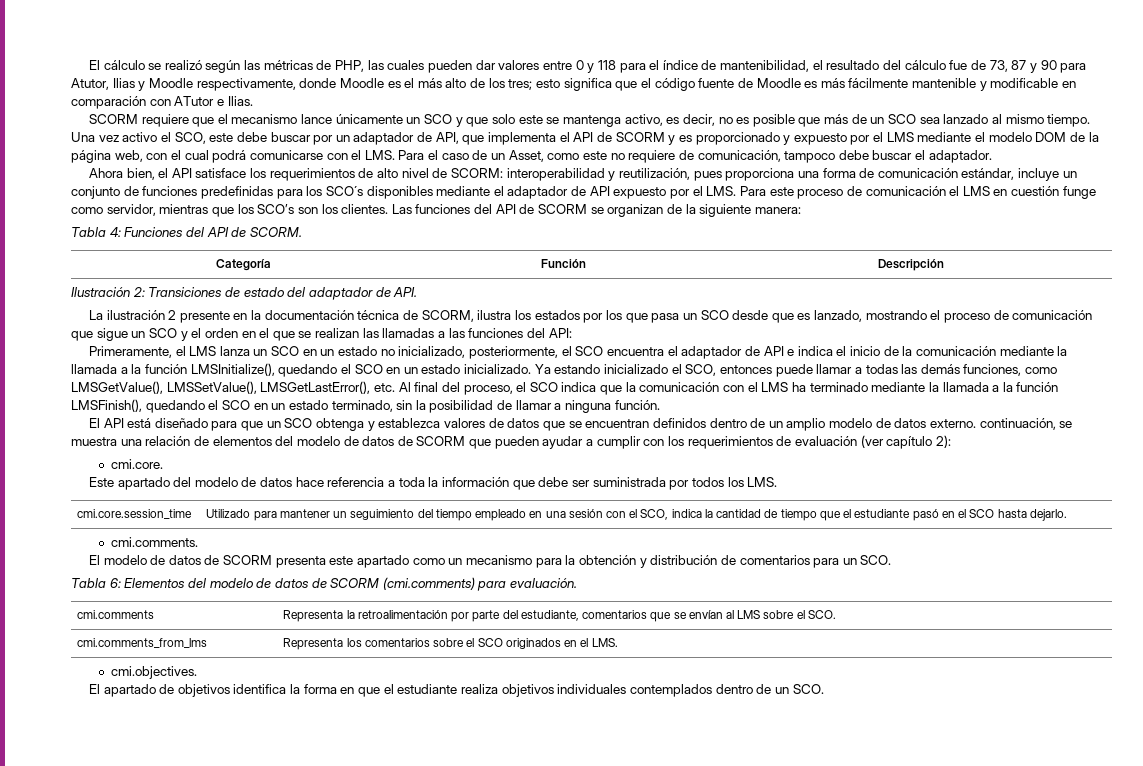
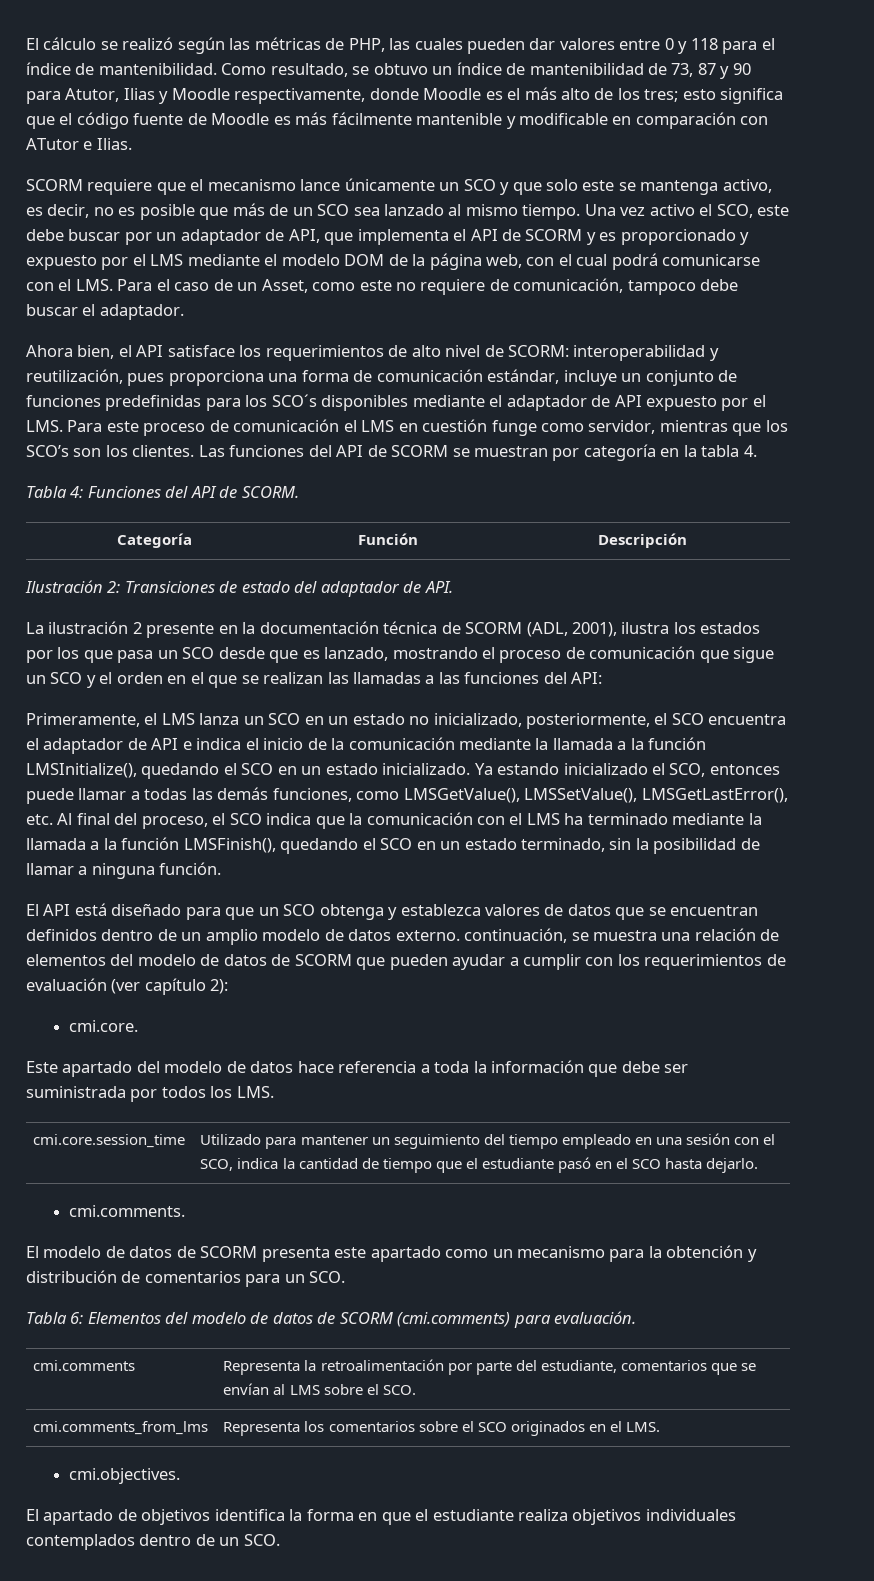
- El cálculo se realizó según las métricas de PHP, las cuales pueden dar valores entre 0 y 118 para el índice de mantenibilidad, el resultado del cálculo fue de 73, 87 y 90 para Atutor, Ilias y Moodle respectivamente, donde Moodle es el más alto de los tres;
+ El cálculo se realizó según las métricas de PHP, las cuales pueden dar valores entre 0 y 118 para el índice de mantenibilidad. Como resultado, se obtuvo un índice de mantenibilidad de 73, 87 y 90 para Atutor, Ilias y Moodle respectivamente, donde Moodle es el más alto de los tres;
- Las funciones del API de SCORM se organizan de la siguiente manera:
+ Las funciones del API de SCORM se muestran por categoría en la tabla 4.
- La ilustración 2 presente en la documentación técnica de SCORM, ilustra los estados por los que pasa un SCO desde que es lanzado, mostrando el proceso de comunicación que sigue un SCO y el orden en el que se realizan las llamadas a las funciones del API:
+ La ilustración 2 presente en la documentación técnica de SCORM (ADL, 2001), ilustra los estados por los que pasa un SCO desde que es lanzado, mostrando el proceso de comunicación que sigue un SCO y el orden en el que se realizan las llamadas a las funciones del API:

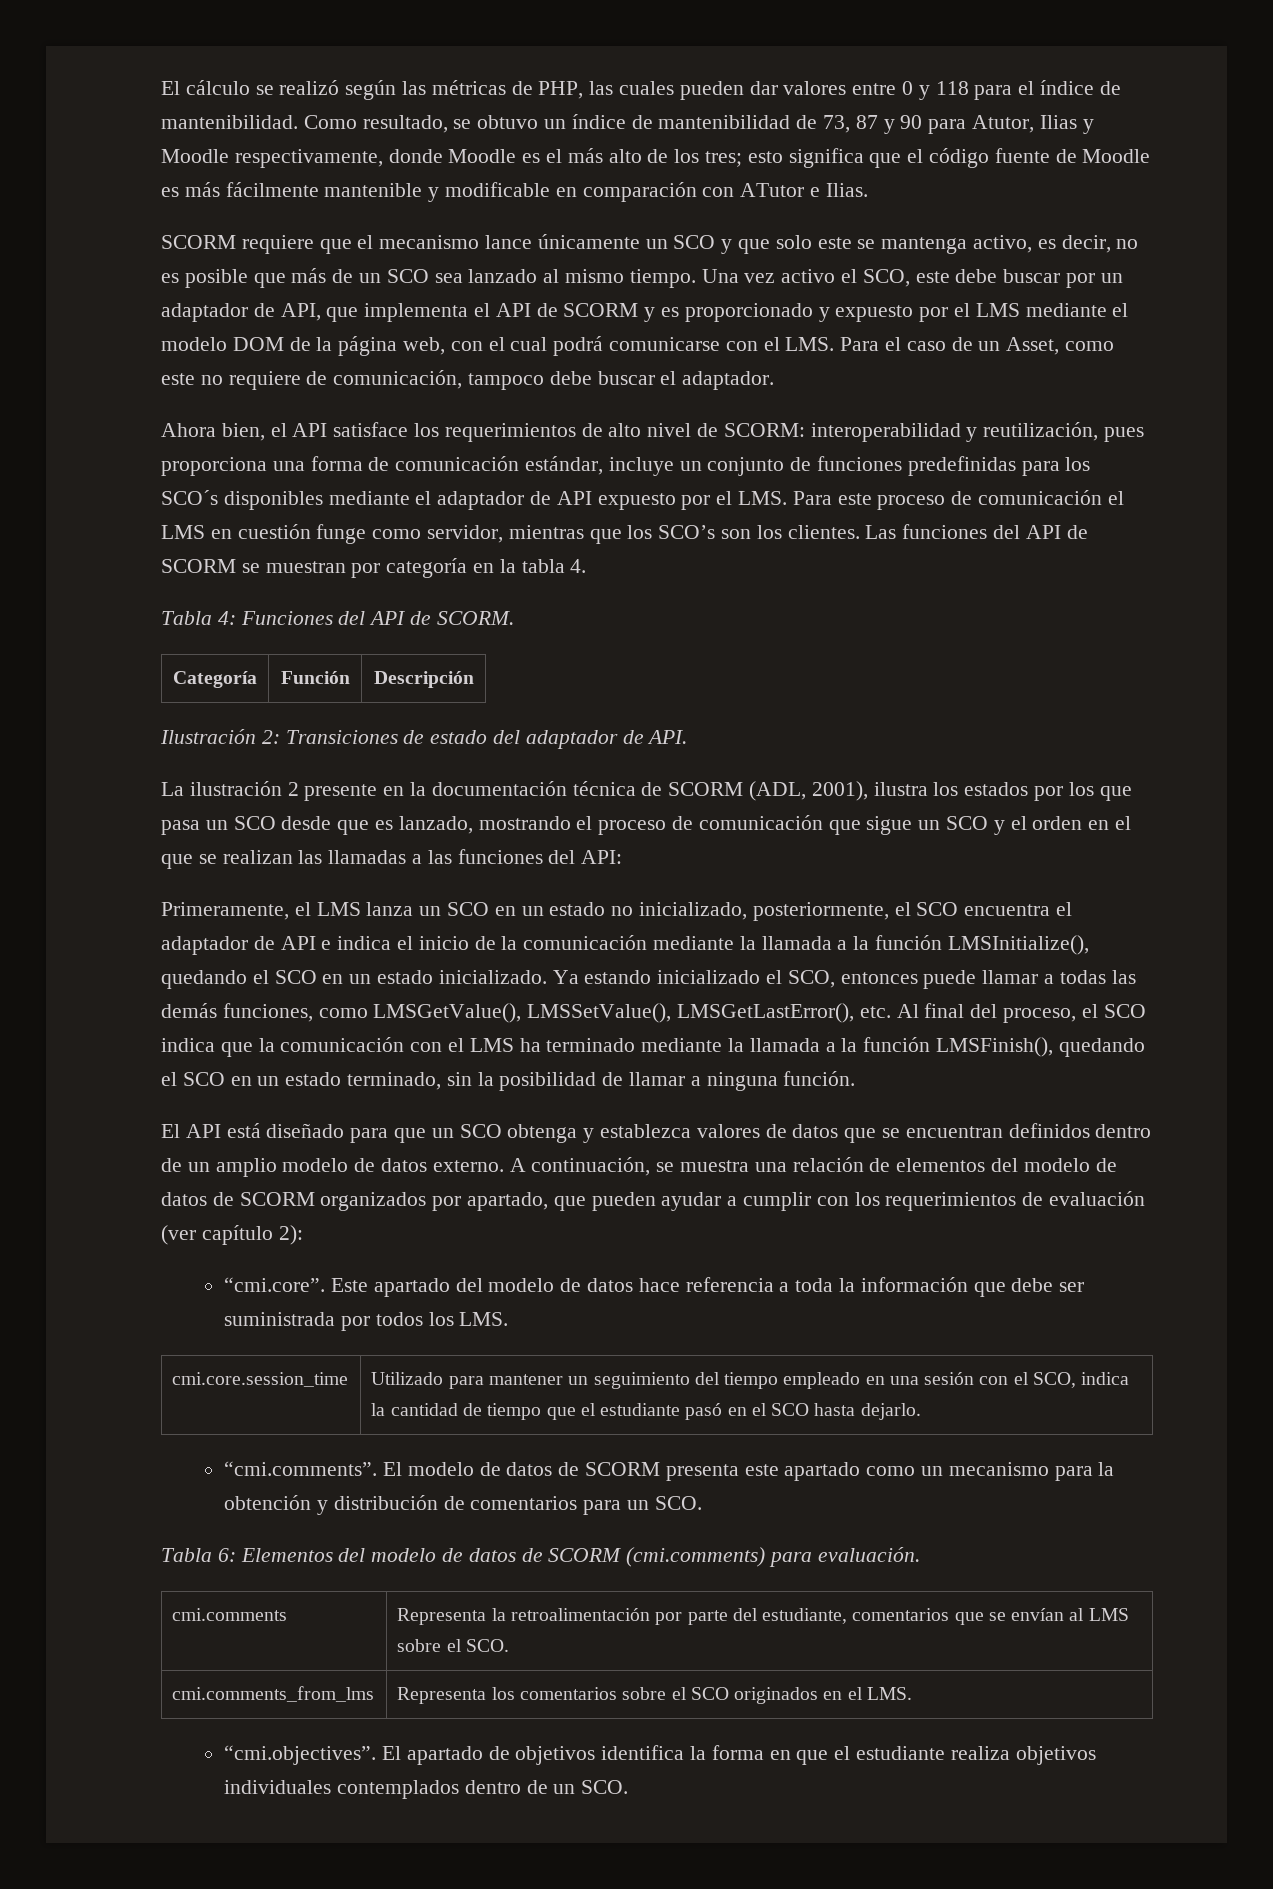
- El API está diseñado para que un SCO obtenga y establezca valores de datos que se encuentran definidos dentro de un amplio modelo de datos externo. continuación, se muestra una relación de elementos del modelo de datos de SCORM que pueden ayudar a cumplir con los requerimientos de evaluación (ver capítulo 2):
+ El API está diseñado para que un SCO obtenga y establezca valores de datos que se encuentran definidos dentro de un amplio modelo de datos externo. A continuación, se muestra una relación de elementos del modelo de datos de SCORM organizados por apartado, que pueden ayudar a cumplir con los requerimientos de evaluación (ver capítulo 2):
- cmi.core.
- Este apartado del modelo de datos hace referencia a toda la información que debe ser suministrada por todos los LMS.
+ “cmi.core”. Este apartado del modelo de datos hace referencia a toda la información que debe ser suministrada por todos los LMS.
- cmi.comments.
- El modelo de datos de SCORM presenta este apartado como un mecanismo para la obtención y distribución de comentarios para un SCO.
+ “cmi.comments”. El modelo de datos de SCORM presenta este apartado como un mecanismo para la obtención y distribución de comentarios para un SCO.
- cmi.objectives.
- El apartado de objetivos identifica la forma en que el estudiante realiza objetivos individuales contemplados dentro de un SCO.
+ “cmi.objectives”. El apartado de objetivos identifica la forma en que el estudiante realiza objetivos individuales contemplados dentro de un SCO.

